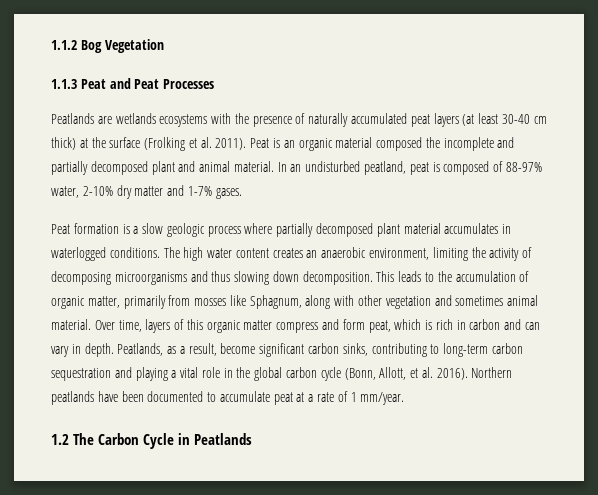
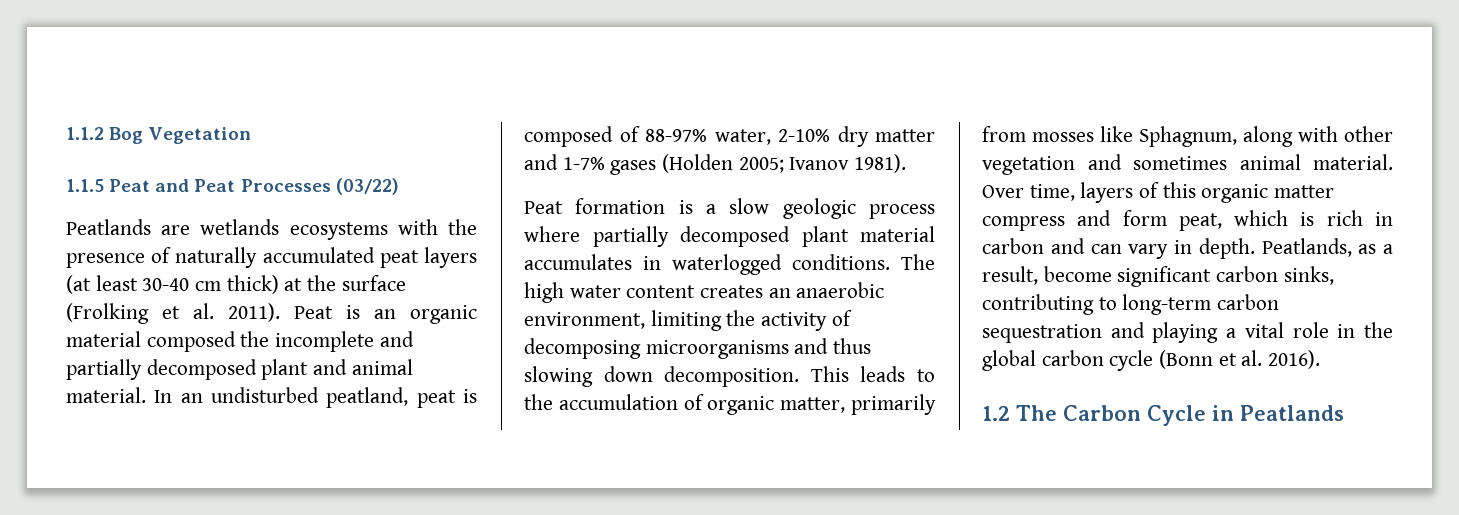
- 1.1.3 Peat and Peat Processes
+ 1.1.5 Peat and Peat Processes (03/22)
- In an undisturbed peatland, peat is composed of 88-97% water, 2-10% dry matter and 1-7% gases.
+ In an undisturbed peatland, peat is composed of 88-97% water, 2-10% dry matter and 1-7% gases (Holden 2005; Ivanov 1981).
- Peatlands, as a result, become significant carbon sinks, contributing to long-term carbon sequestration and playing a vital role in the global carbon cycle (Bonn, Allott, et al. 2016). Northern peatlands have been documented to accumulate peat at a rate of 1 mm/year.
+ Peatlands, as a result, become significant carbon sinks, contributing to long-term carbon sequestration and playing a vital role in the global carbon cycle (Bonn et al. 2016).

